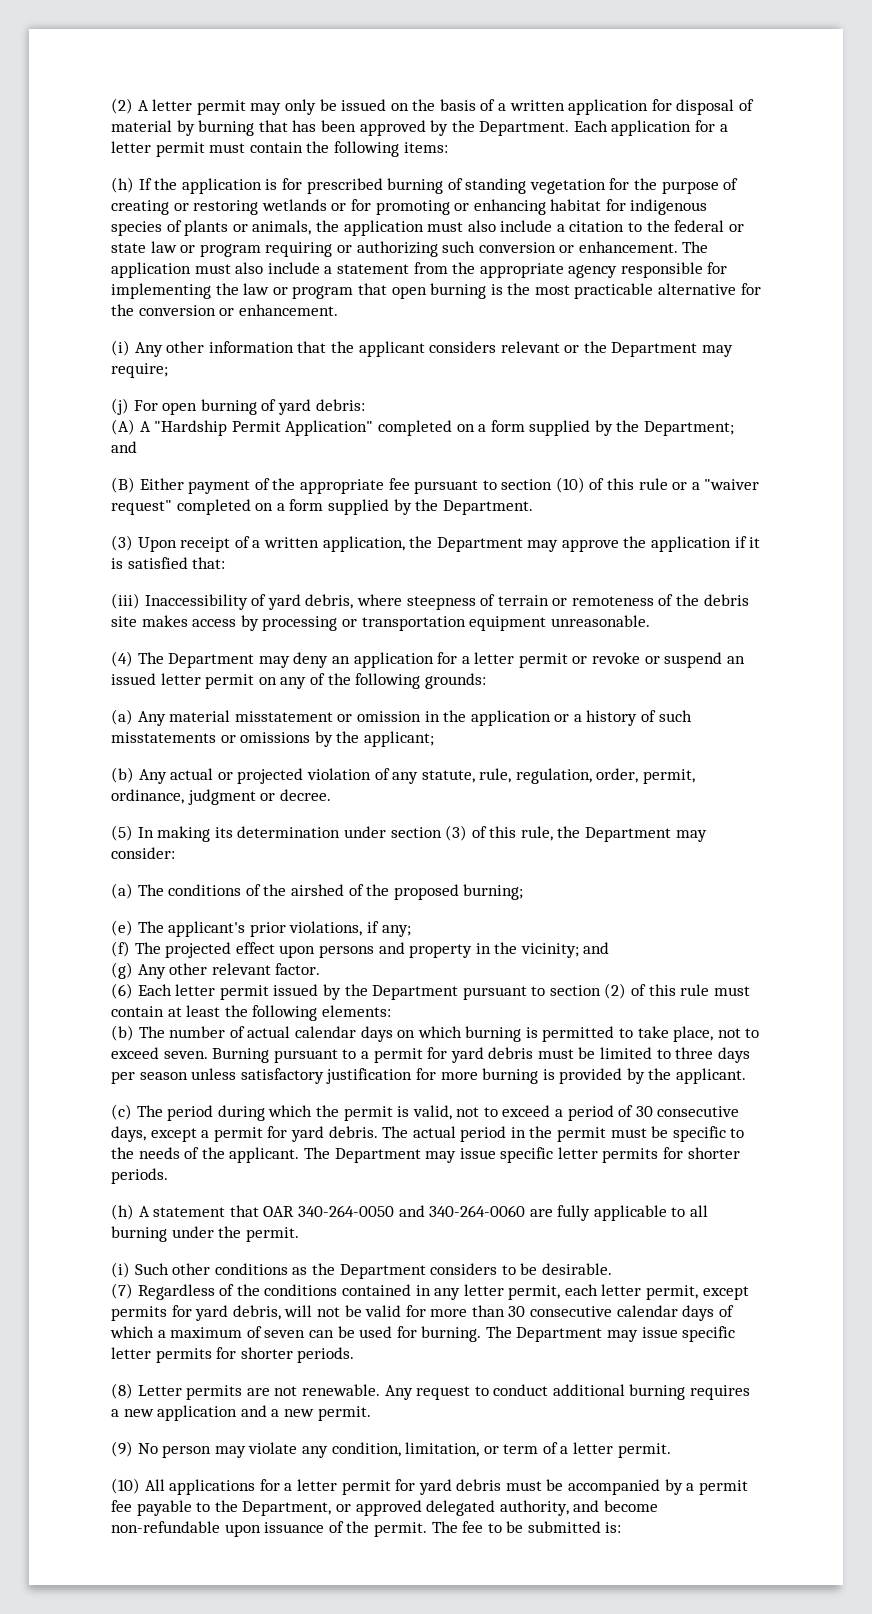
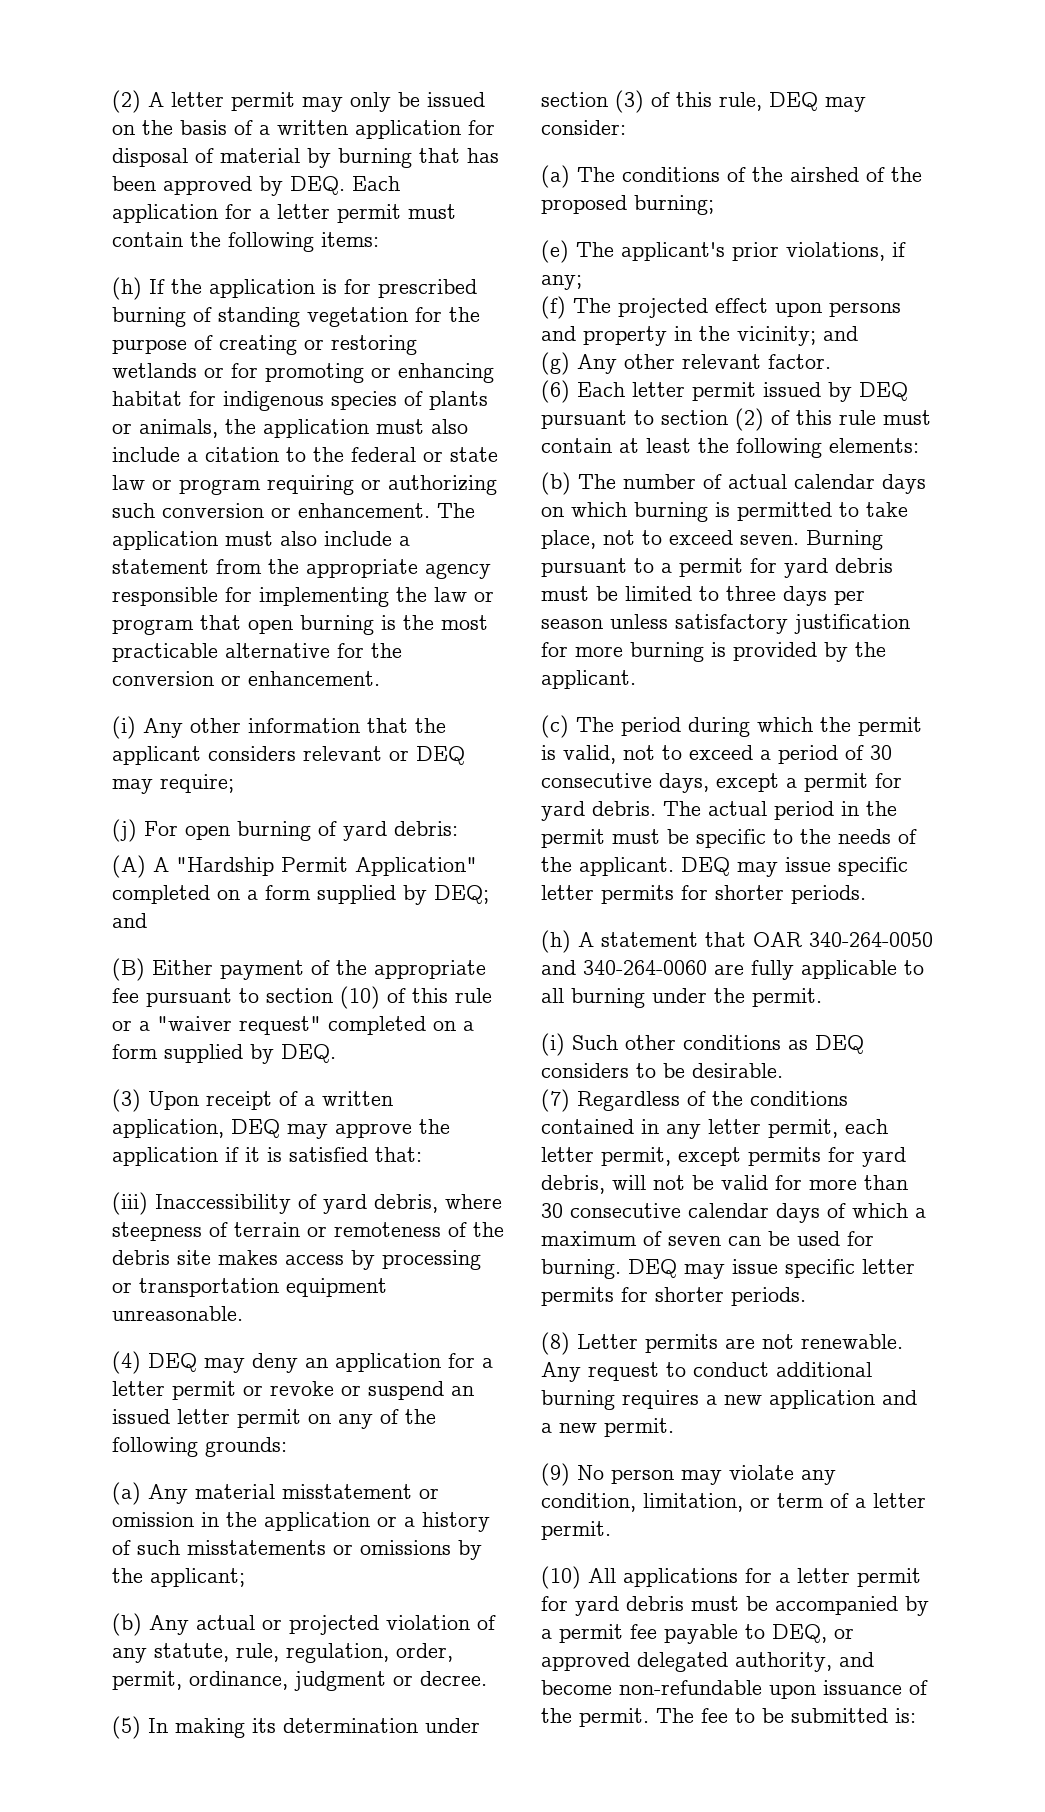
- (2) A letter permit may only be issued on the basis of a written application for disposal of material by burning that has been approved by the Department. Each application for a letter permit must contain the following items:
+ (2) A letter permit may only be issued on the basis of a written application for disposal of material by burning that has been approved by DEQ. Each application for a letter permit must contain the following items:
- (i) Any other information that the applicant considers relevant or the Department may require;
+ (i) Any other information that the applicant considers relevant or DEQ may require;
- (A) A "Hardship Permit Application" completed on a form supplied by the Department; and
+ (A) A "Hardship Permit Application" completed on a form supplied by DEQ; and
- (B) Either payment of the appropriate fee pursuant to section (10) of this rule or a "waiver request" completed on a form supplied by the Department.
+ (B) Either payment of the appropriate fee pursuant to section (10) of this rule or a "waiver request" completed on a form supplied by DEQ.
- (3) Upon receipt of a written application, the Department may approve the application if it is satisfied that:
+ (3) Upon receipt of a written application, DEQ may approve the application if it is satisfied that:
- (4) The Department may deny an application for a letter permit or revoke or suspend an issued letter permit on any of the following grounds:
+ (4) DEQ may deny an application for a letter permit or revoke or suspend an issued letter permit on any of the following grounds:
- (5) In making its determination under section (3) of this rule, the Department may consider:
+ (5) In making its determination under section (3) of this rule, DEQ may consider:
- (6) Each letter permit issued by the Department pursuant to section (2) of this rule must contain at least the following elements:
+ (6) Each letter permit issued by DEQ pursuant to section (2) of this rule must contain at least the following elements:
- The actual period in the permit must be specific to the needs of the applicant. The Department may issue specific letter permits for shorter periods.
+ The actual period in the permit must be specific to the needs of the applicant. DEQ may issue specific letter permits for shorter periods.
- (i) Such other conditions as the Department considers to be desirable.
+ (i) Such other conditions as DEQ considers to be desirable.
- (7) Regardless of the conditions contained in any letter permit, each letter permit, except permits for yard debris, will not be valid for more than 30 consecutive calendar days of which a maximum of seven can be used for burning. The Department may issue specific letter permits for shorter periods.
+ (7) Regardless of the conditions contained in any letter permit, each letter permit, except permits for yard debris, will not be valid for more than 30 consecutive calendar days of which a maximum of seven can be used for burning. DEQ may issue specific letter permits for shorter periods.
- (10) All applications for a letter permit for yard debris must be accompanied by a permit fee payable to the Department, or approved delegated authority, and become non-refundable upon issuance of the permit.
+ (10) All applications for a letter permit for yard debris must be accompanied by a permit fee payable to DEQ, or approved delegated authority, and become non-refundable upon issuance of the permit.

